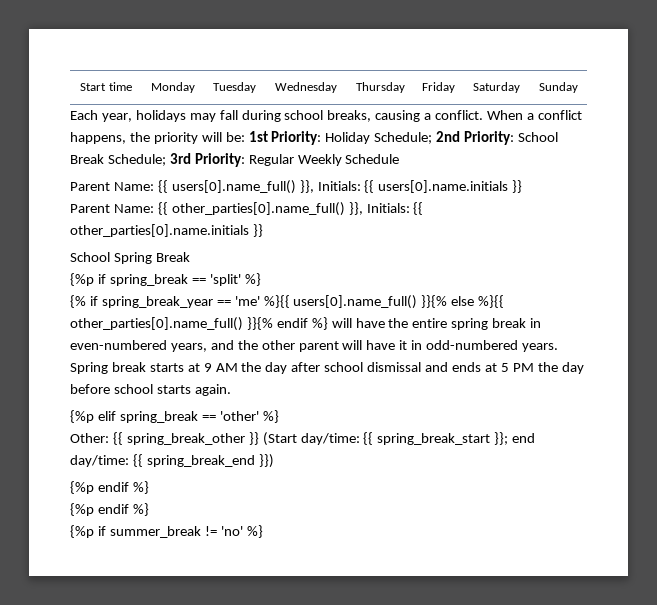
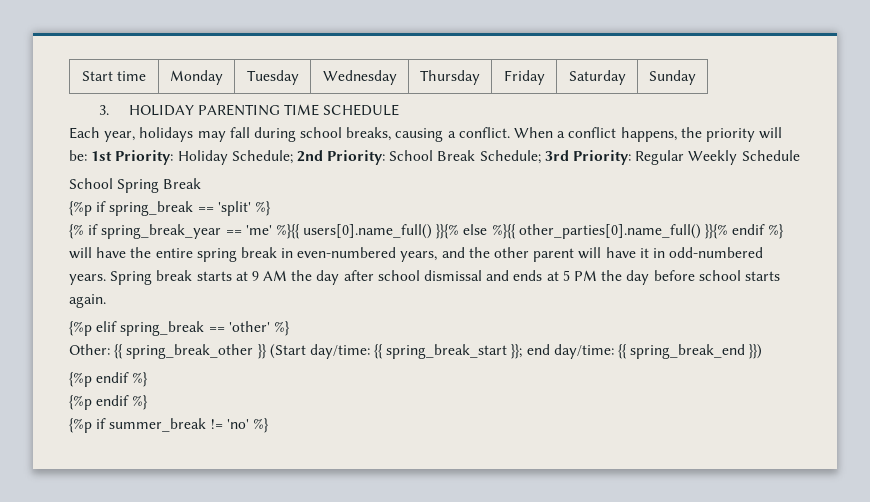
+ 3. HOLIDAY PARENTING TIME SCHEDULE
- Parent Name: {{ users[0].name_full() }}, Initials: {{ users[0].name.initials }}
- Parent Name: {{ other_parties[0].name_full() }}, Initials: {{ other_parties[0].name.initials }}

